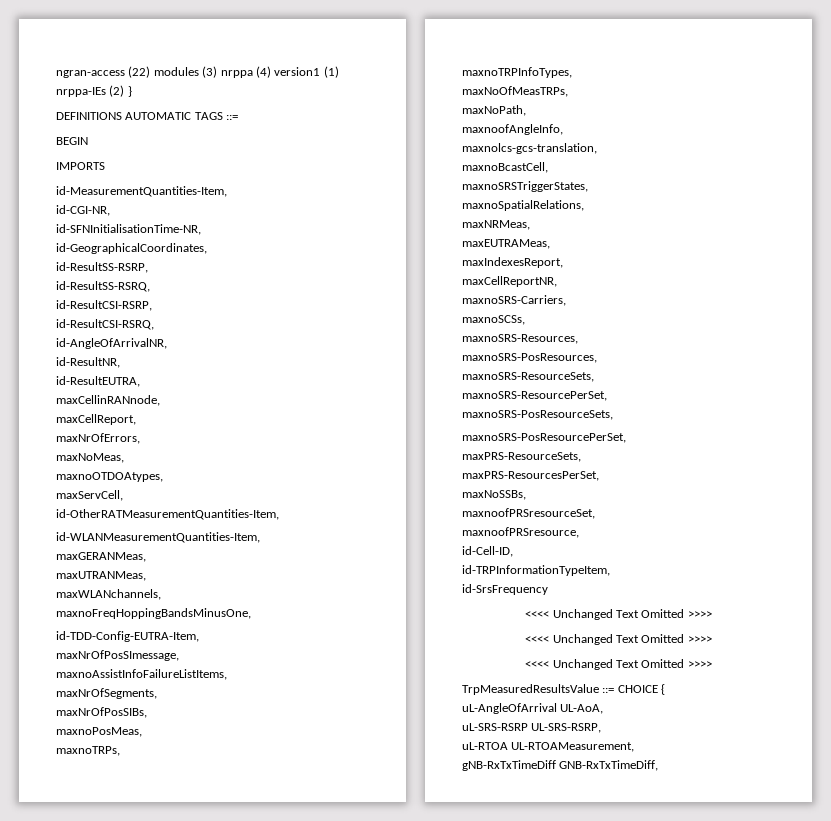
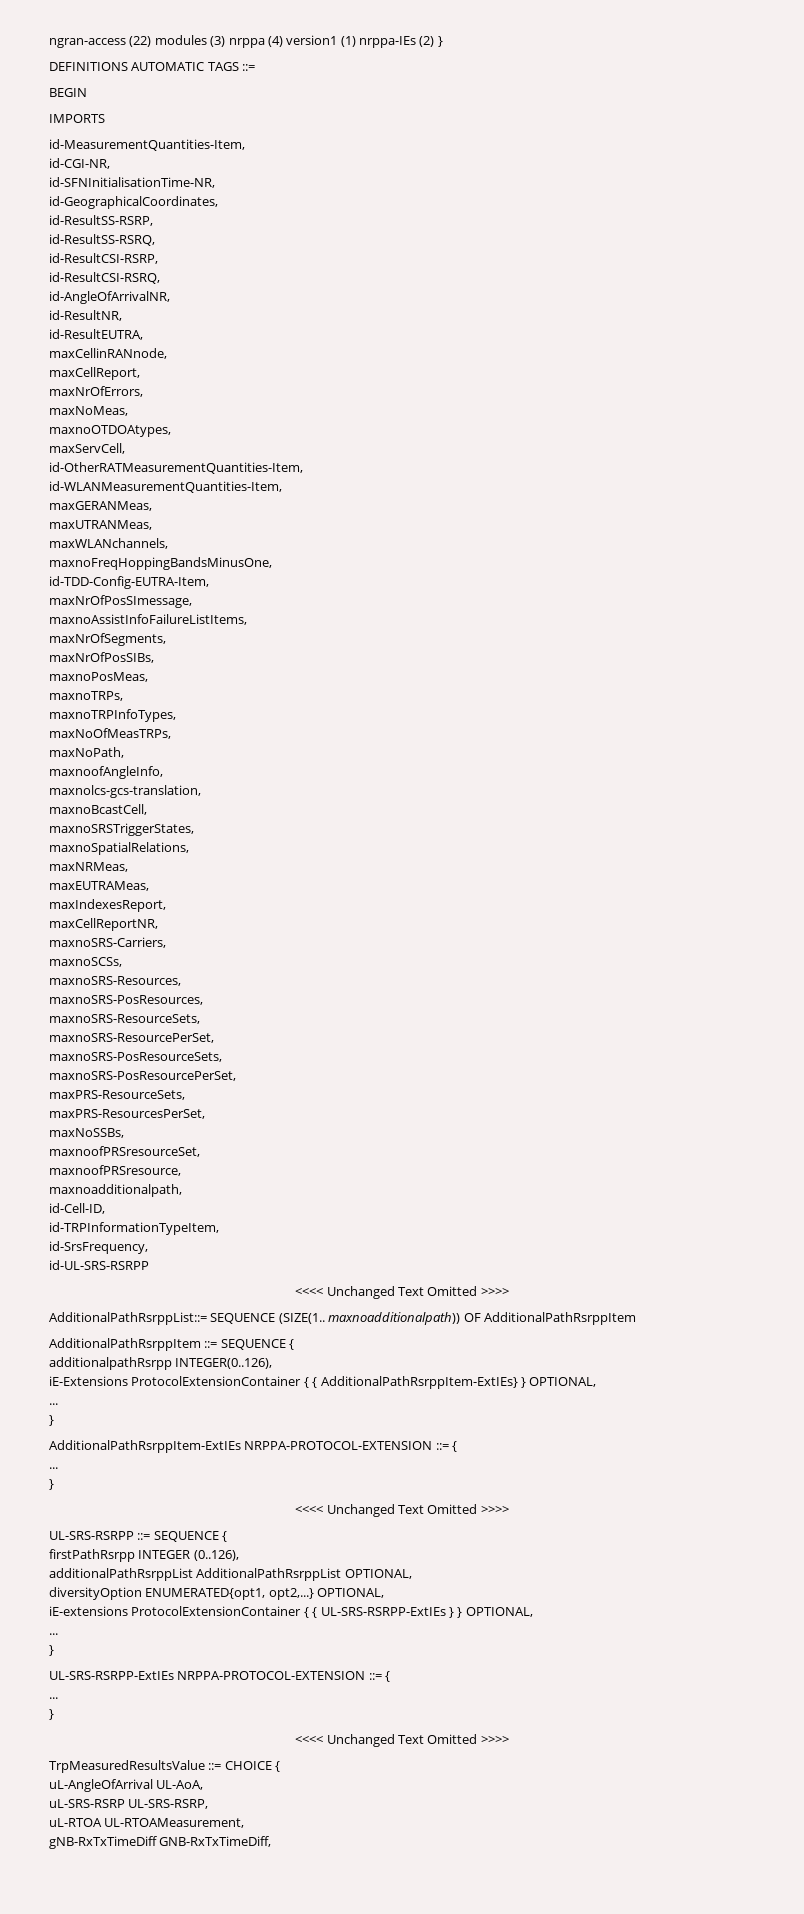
+ maxnoadditionalpath,
- id-SrsFrequency
+ id-SrsFrequency,
+ id-UL-SRS-RSRPP
  <<<< Unchanged Text Omitted >>>>
+ AdditionalPathRsrppList::= SEQUENCE (SIZE(1.. maxnoadditionalpath)) OF AdditionalPathRsrppItem
+ AdditionalPathRsrppItem ::= SEQUENCE {
+ additionalpathRsrpp INTEGER(0..126),
+ iE-Extensions ProtocolExtensionContainer { { AdditionalPathRsrppItem-ExtIEs} } OPTIONAL,
+ ...
+ }
+ AdditionalPathRsrppItem-ExtIEs NRPPA-PROTOCOL-EXTENSION ::= {
+ ...
+ }
  <<<< Unchanged Text Omitted >>>>
+ UL-SRS-RSRPP ::= SEQUENCE {
+ firstPathRsrpp INTEGER (0..126),
+ additionalPathRsrppList AdditionalPathRsrppList OPTIONAL,
+ diversityOption ENUMERATED{opt1, opt2,...} OPTIONAL,
+ iE-extensions ProtocolExtensionContainer { { UL-SRS-RSRPP-ExtIEs } } OPTIONAL,
+ ...
+ }
+ UL-SRS-RSRPP-ExtIEs NRPPA-PROTOCOL-EXTENSION ::= {
+ ...
+ }

